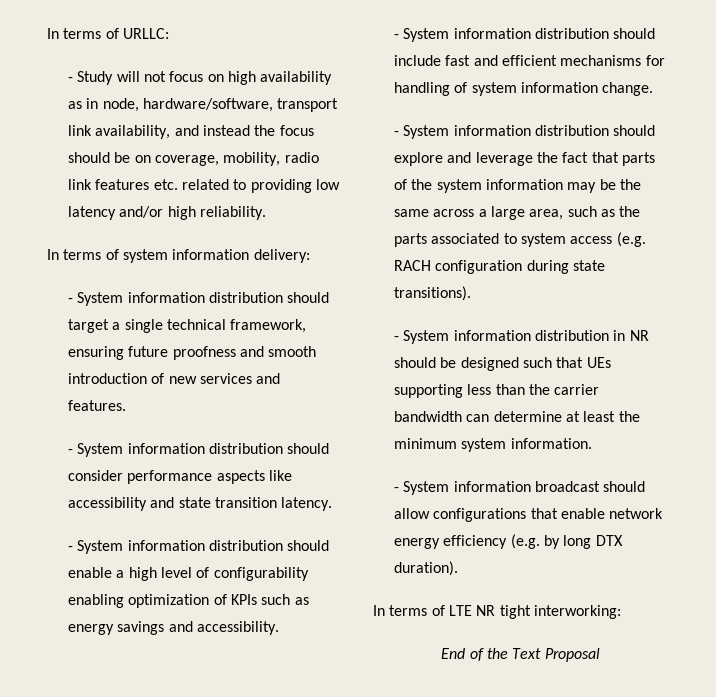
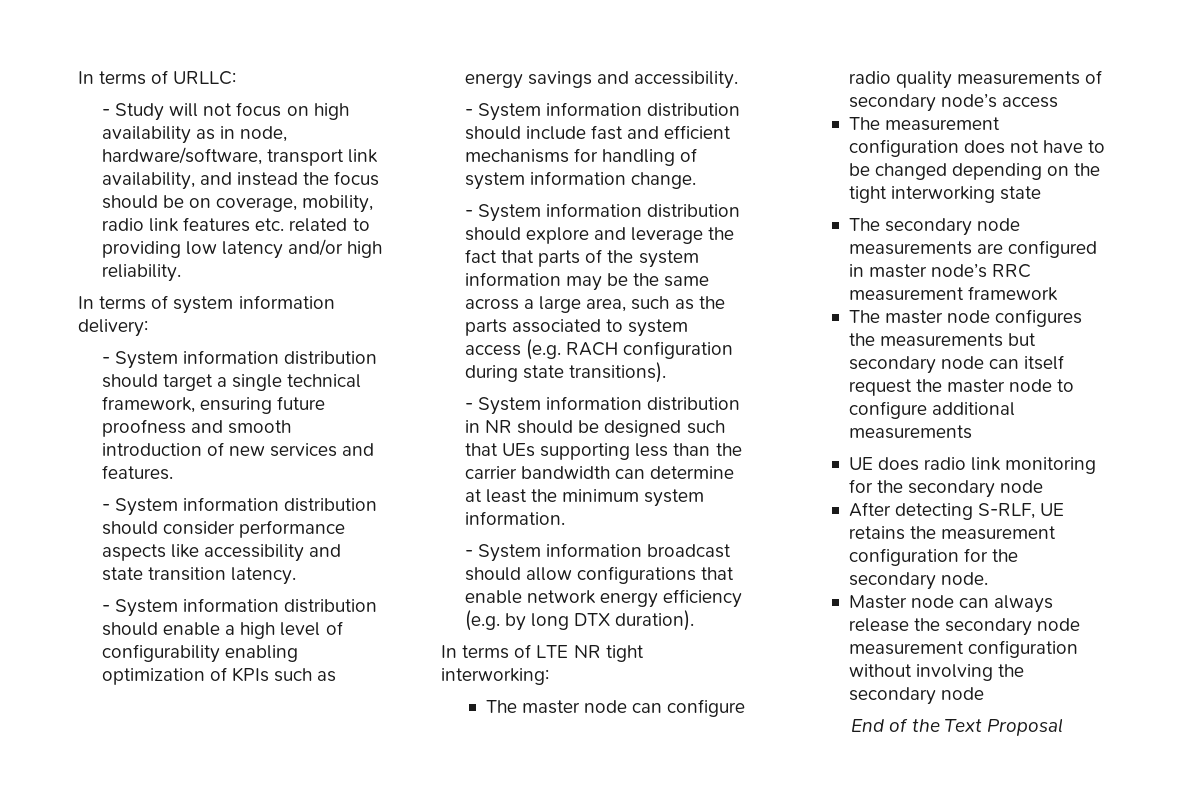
+ The master node can configure radio quality measurements of secondary node’s access
+ The measurement configuration does not have to be changed depending on the tight interworking state
+ The secondary node measurements are configured in master node’s RRC measurement framework
+ The master node configures the measurements but secondary node can itself request the master node to configure additional measurements
+ UE does radio link monitoring for the secondary node
+ After detecting S-RLF, UE retains the measurement configuration for the secondary node.
+ Master node can always release the secondary node measurement configuration without involving the secondary node

